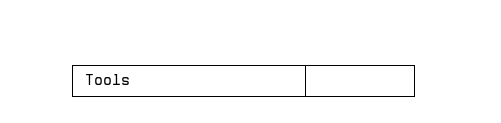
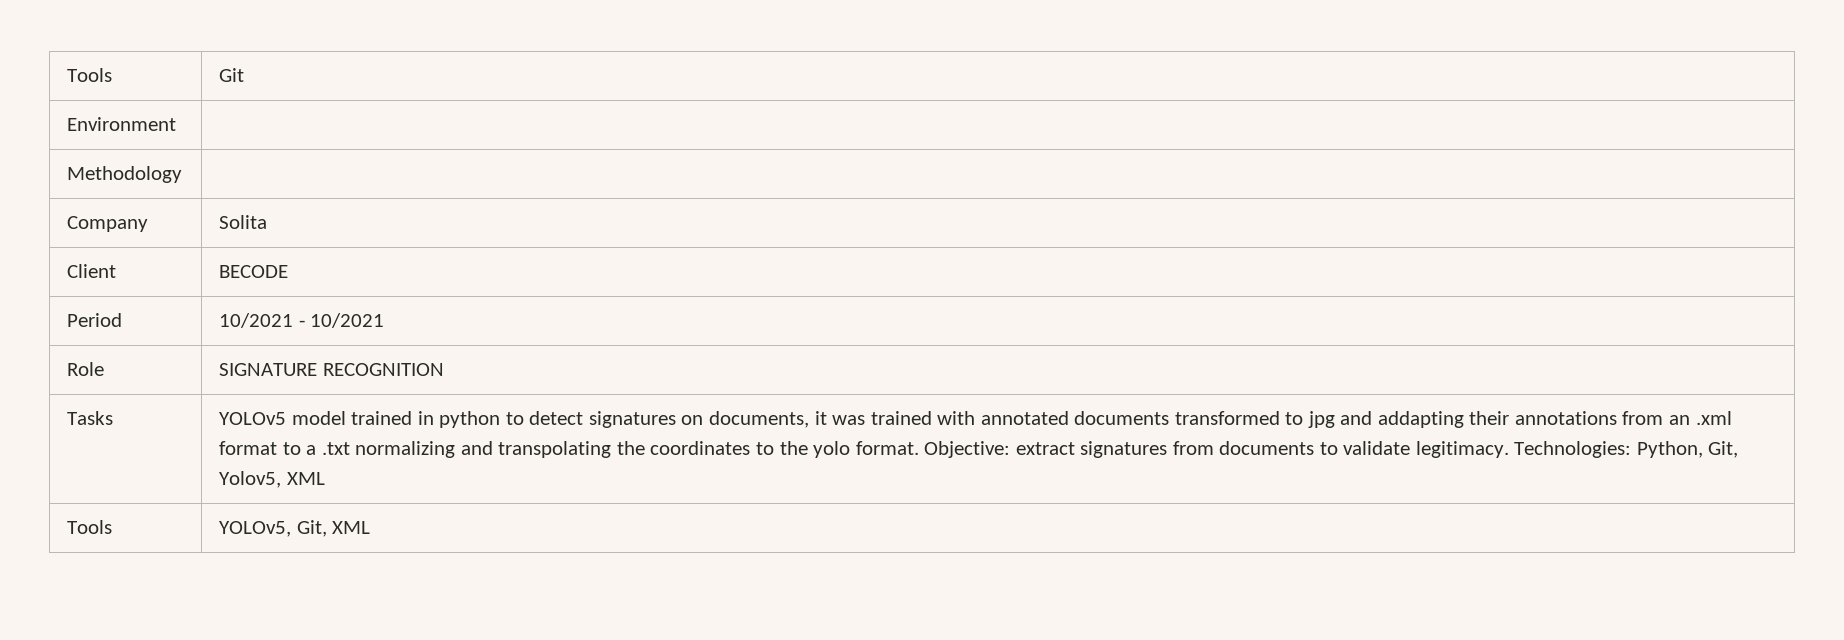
- Tools |
+ Tools | Git
+ Environment |
+ Methodology |
+ Company | Solita
+ Client | BECODE
+ Period | 10/2021 - 10/2021
+ Role | SIGNATURE RECOGNITION
+ Tasks | YOLOv5 model trained in python to detect signatures on documents, it was trained with annotated documents transformed to jpg and addapting their annotations from an .xml format to a .txt normalizing and transpolating the coordinates to the yolo format. Objective: extract signatures from documents to validate legitimacy. Technologies: Python, Git, Yolov5, XML
+ Tools | YOLOv5, Git, XML

